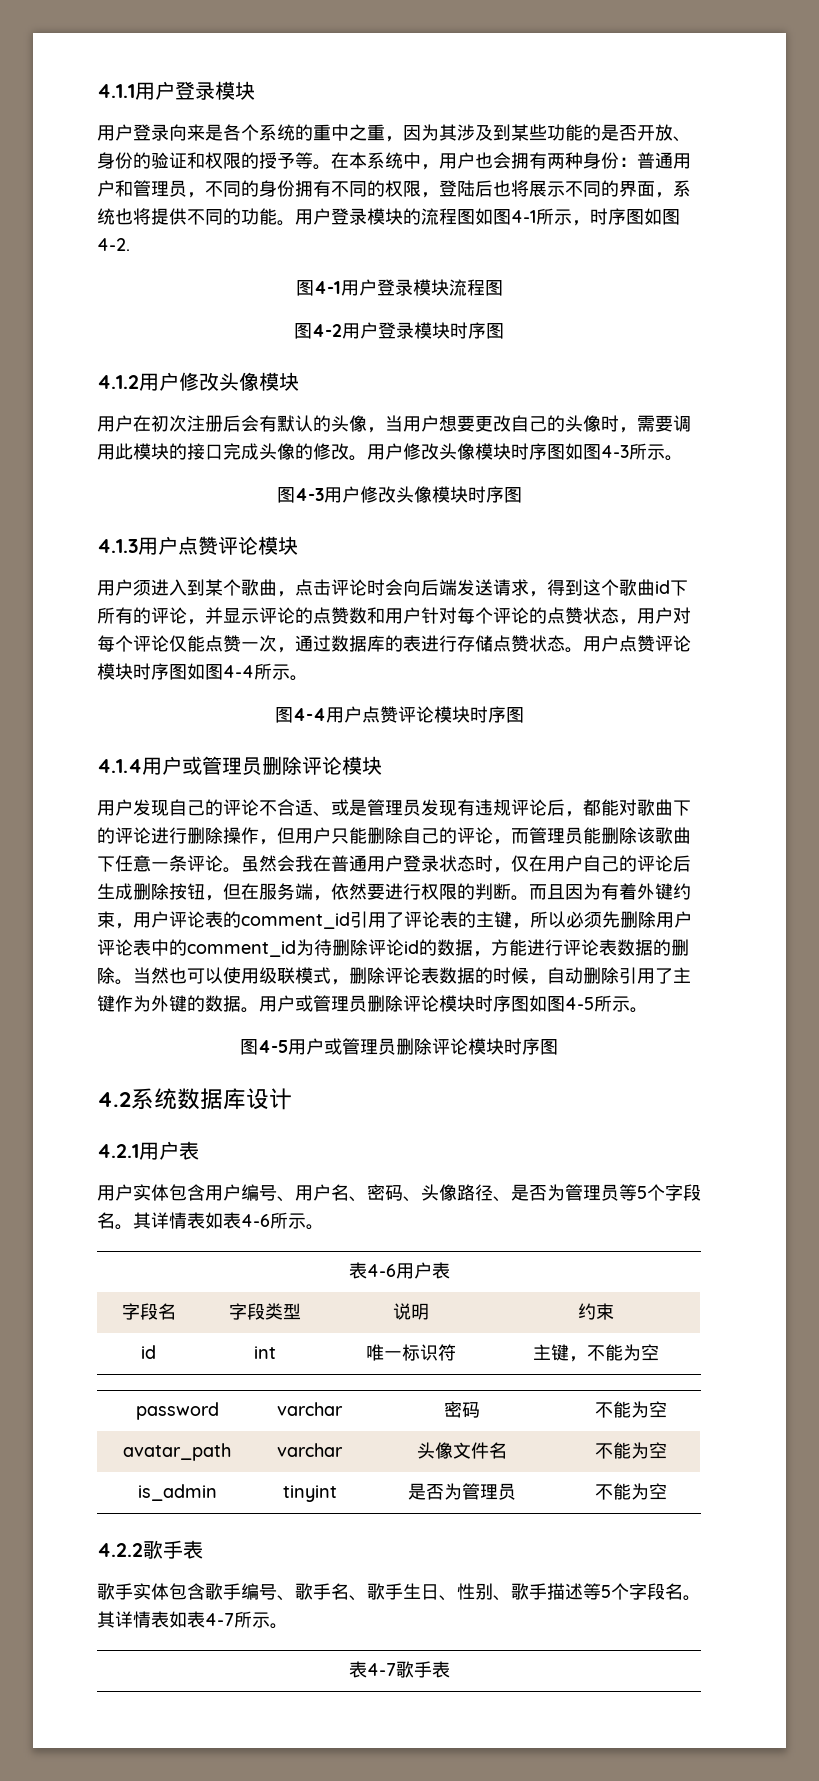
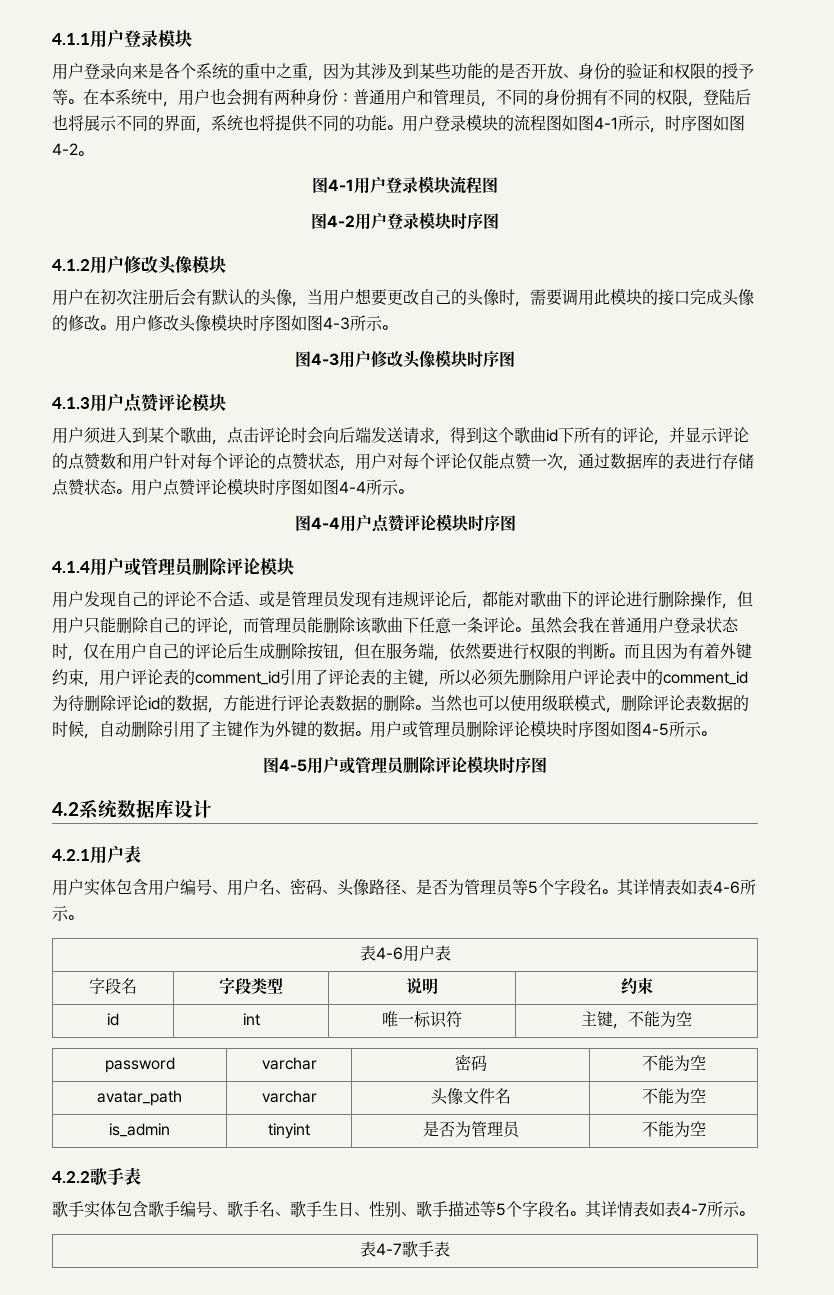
- 用户登录模块的流程图如图4-1所示，时序图如图4-2.
+ 用户登录模块的流程图如图4-1所示，时序图如图4-2。

